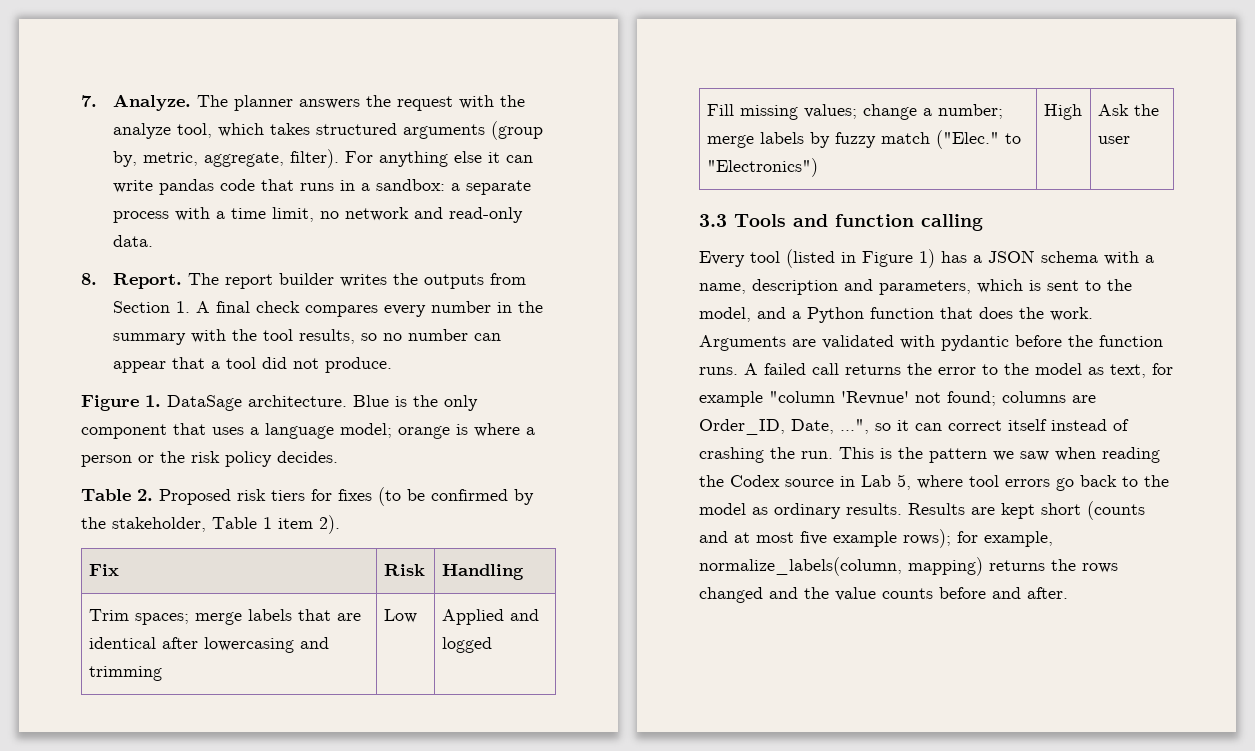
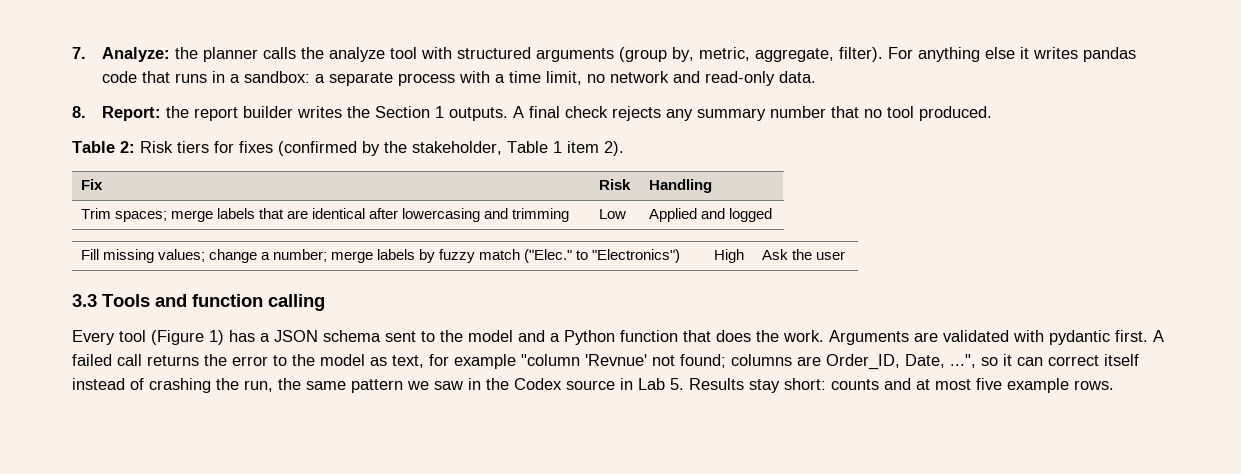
- 7. Analyze. The planner answers the request with the analyze tool, which takes structured arguments (group by, metric, aggregate, filter).
+ 7. Analyze: the planner calls the analyze tool with structured arguments (group by, metric, aggregate, filter).
- For anything else it can write pandas code that runs in a sandbox: a separate process with a time limit, no network and read-only data.
+ For anything else it writes pandas code that runs in a sandbox: a separate process with a time limit, no network and read-only data.
- 8. Report. The report builder writes the outputs from Section 1. A final check compares every number in the summary with the tool results, so no number can appear that a tool did not produce.
- Figure 1. DataSage architecture. Blue is the only component that uses a language model; orange is where a person or the risk policy decides.
- Table 2. Proposed risk tiers for fixes (to be confirmed by the stakeholder, Table 1 item 2).
+ 8. Report: the report builder writes the Section 1 outputs. A final check rejects any summary number that no tool produced.
+ Table 2: Risk tiers for fixes (confirmed by the stakeholder, Table 1 item 2).
- Every tool (listed in Figure 1) has a JSON schema with a name, description and parameters, which is sent to the model, and a Python function that does the work.
+ Every tool (Figure 1) has a JSON schema sent to the model and a Python function that does the work.
- Arguments are validated with pydantic before the function runs.
+ Arguments are validated with pydantic first.
- A failed call returns the error to the model as text, for example "column 'Revnue' not found; columns are Order_ID, Date, ...", so it can correct itself instead of crashing the run. This is the pattern we saw when reading the Codex source in Lab 5, where tool errors go back to the model as ordinary results. Results are kept short (counts and at most five example rows); for example, normalize_labels(column, mapping) returns the rows changed and the value counts before and after.
+ A failed call returns the error to the model as text, for example "column 'Revnue' not found; columns are Order_ID, Date, ...", so it can correct itself instead of crashing the run, the same pattern we saw in the Codex source in Lab 5. Results stay short: counts and at most five example rows.

